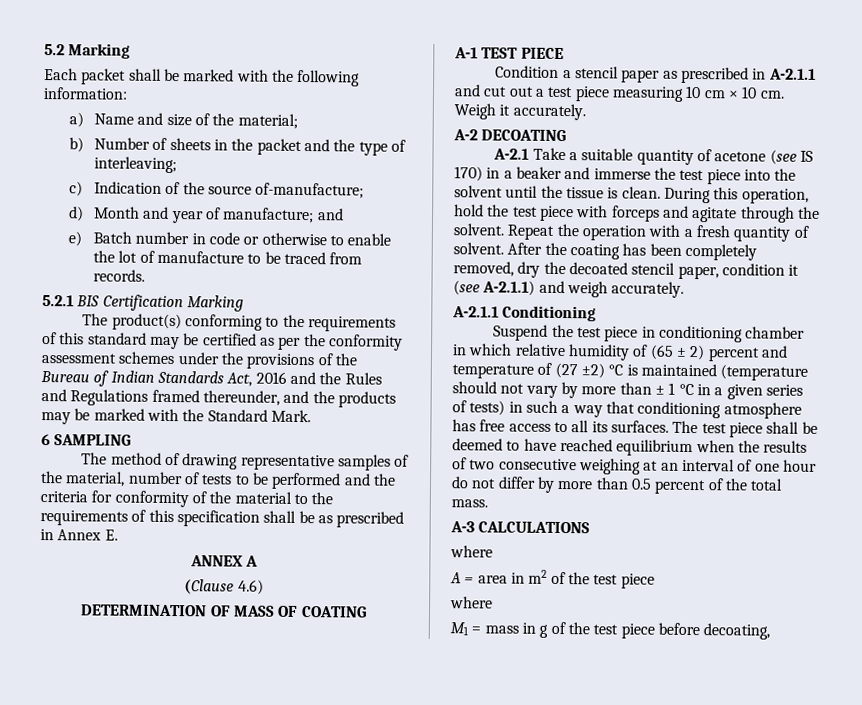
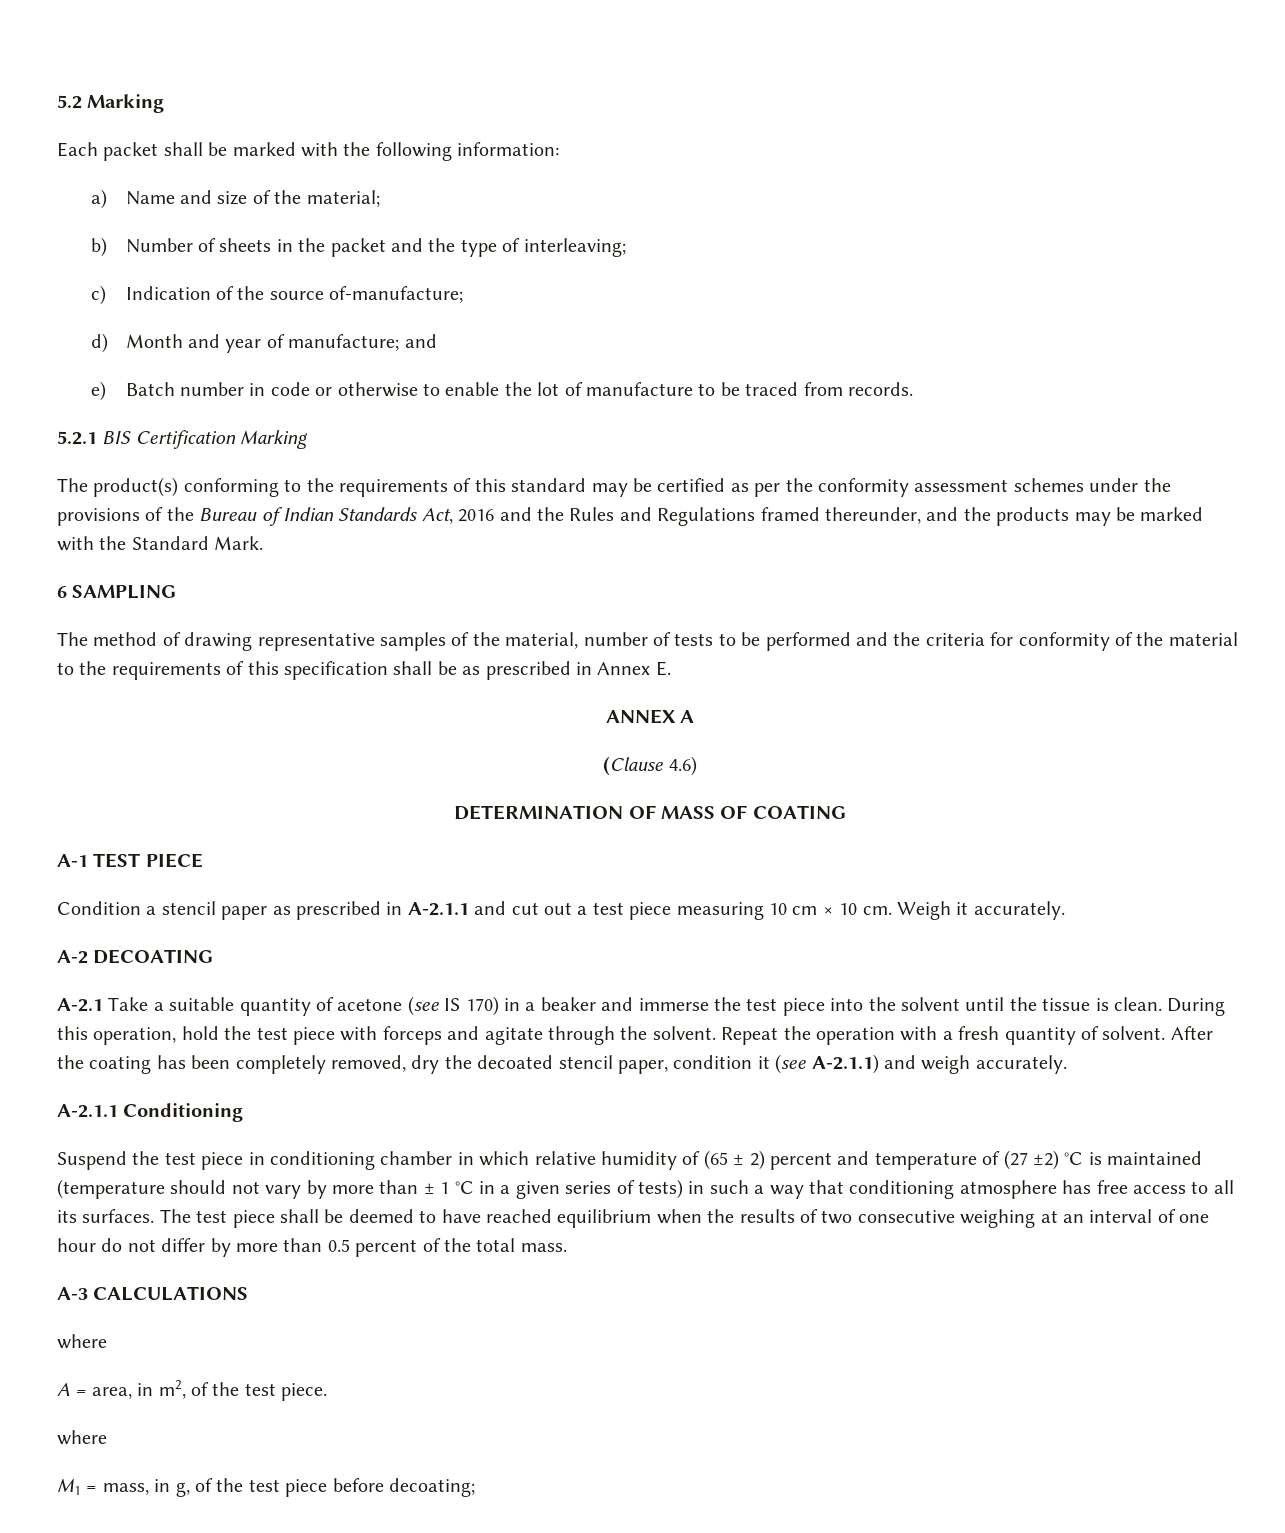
- A = area in m2 of the test piece
+ A = area, in m2, of the test piece.
- M1 = mass in g of the test piece before decoating,
+ M1 = mass, in g, of the test piece before decoating;

